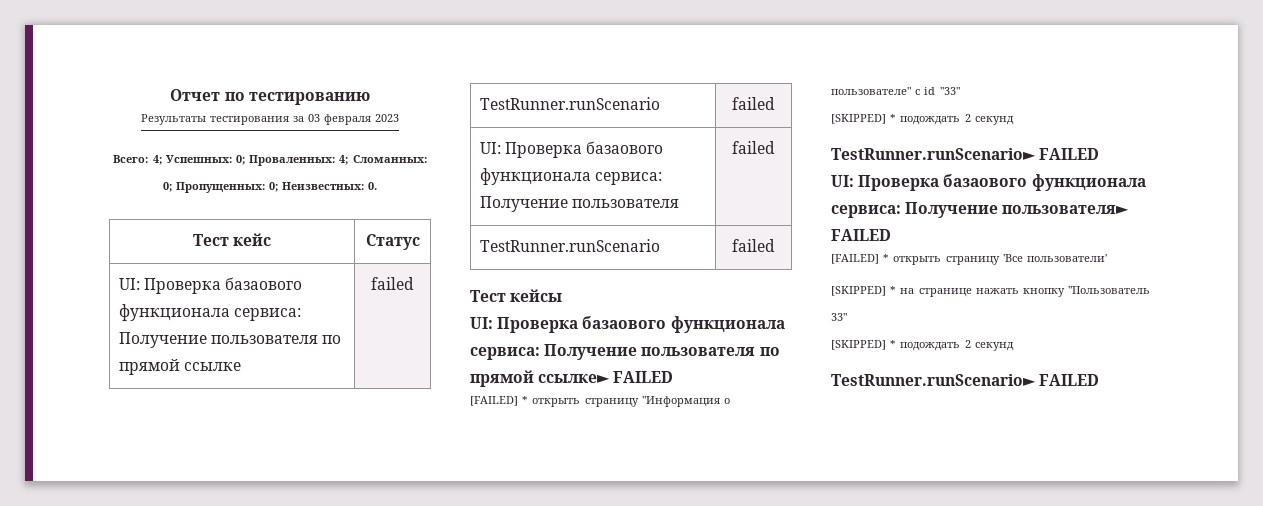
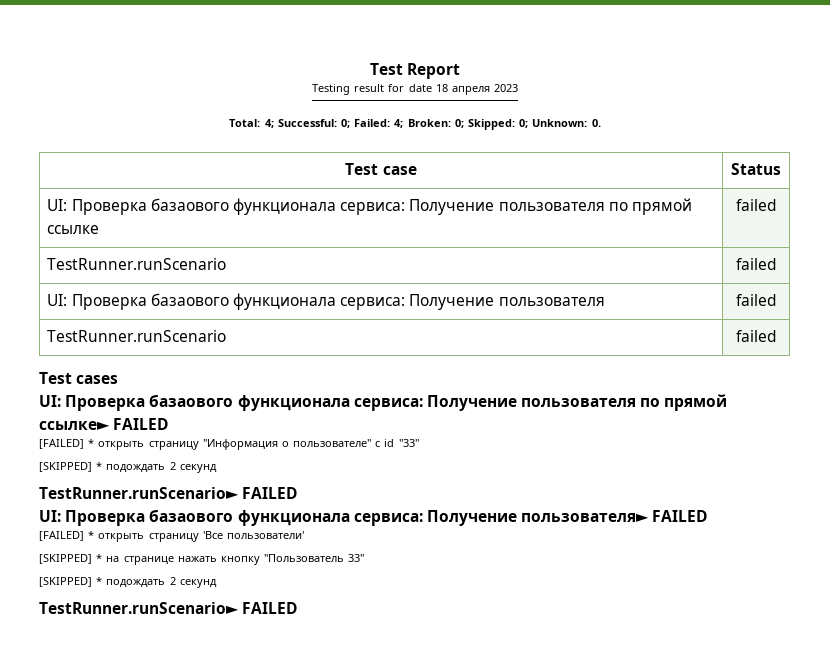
- Отчет по тестированию
- Результаты тестирования за 03 февраля 2023
- Всего: 4; Успешных: 0; Проваленных: 4; Сломанных: 0; Пропущенных: 0; Неизвестных: 0.
- Тест кейс | Статус
+ Test Report
+ Testing result for date 18 апреля 2023
+ Total: 4; Successful: 0; Failed: 4; Broken: 0; Skipped: 0; Unknown: 0.
+ Test case | Status
- Тест кейсы
+ Test cases

